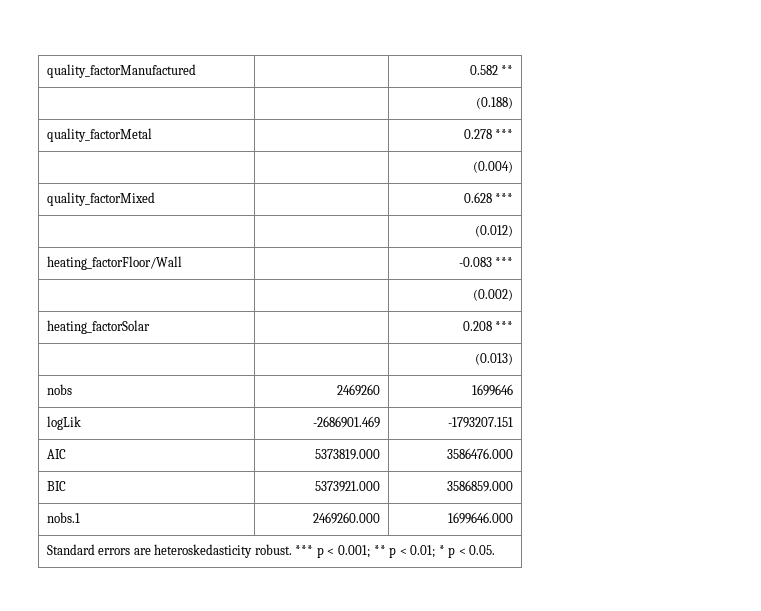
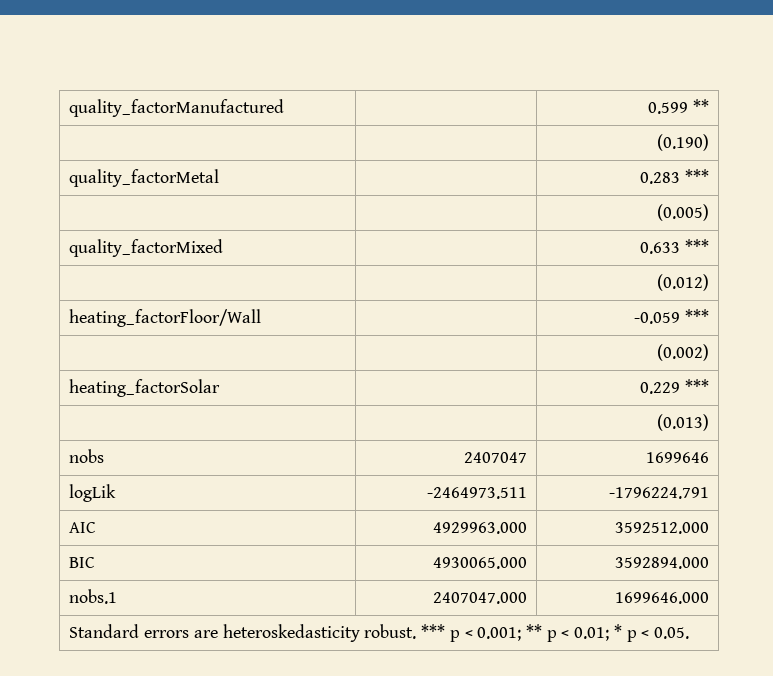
- quality_factorManufactured | | 0.582 **
+ quality_factorManufactured | | 0.599 **
- | | (0.188)
+ | | (0.190)
- quality_factorMetal | | 0.278 ***
- | | (0.004)
+ quality_factorMetal | | 0.283 ***
+ | | (0.005)
- quality_factorMixed | | 0.628 ***
+ quality_factorMixed | | 0.633 ***
- heating_factorFloor/Wall | | -0.083 ***
+ heating_factorFloor/Wall | | -0.059 ***
- heating_factorSolar | | 0.208 ***
+ heating_factorSolar | | 0.229 ***
- nobs | 2469260 | 1699646
+ nobs | 2407047 | 1699646
- logLik | -2686901.469 | -1793207.151
+ logLik | -2464973.511 | -1796224.791
- AIC | 5373819.000 | 3586476.000
+ AIC | 4929963.000 | 3592512.000
- BIC | 5373921.000 | 3586859.000
+ BIC | 4930065.000 | 3592894.000
- nobs.1 | 2469260.000 | 1699646.000
+ nobs.1 | 2407047.000 | 1699646.000

